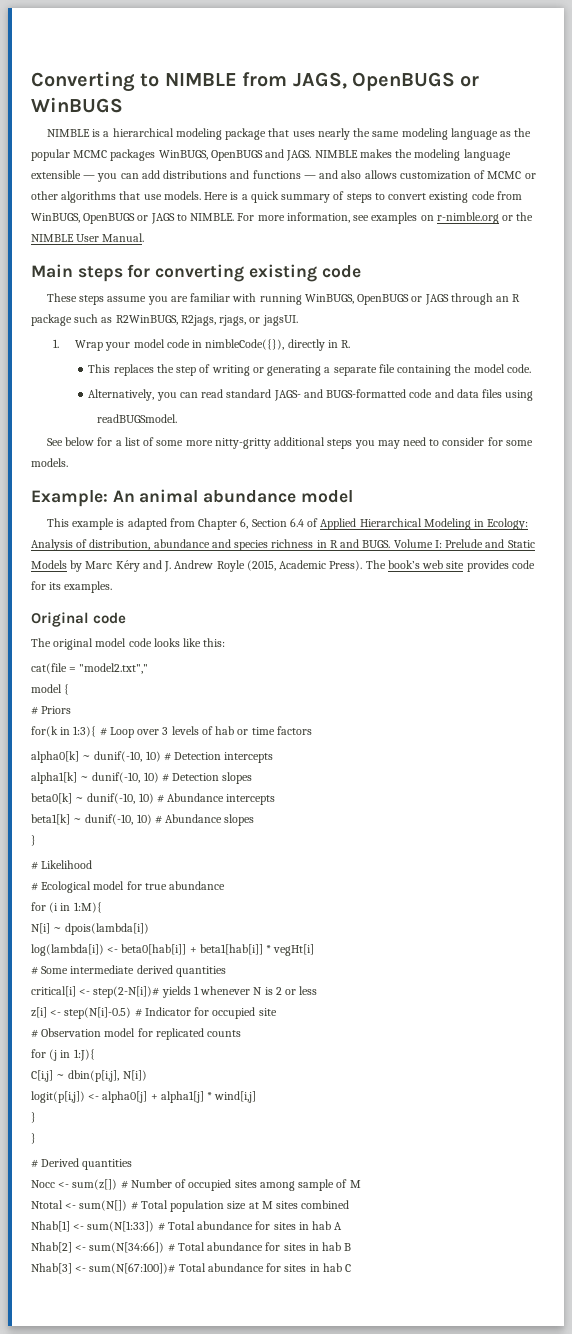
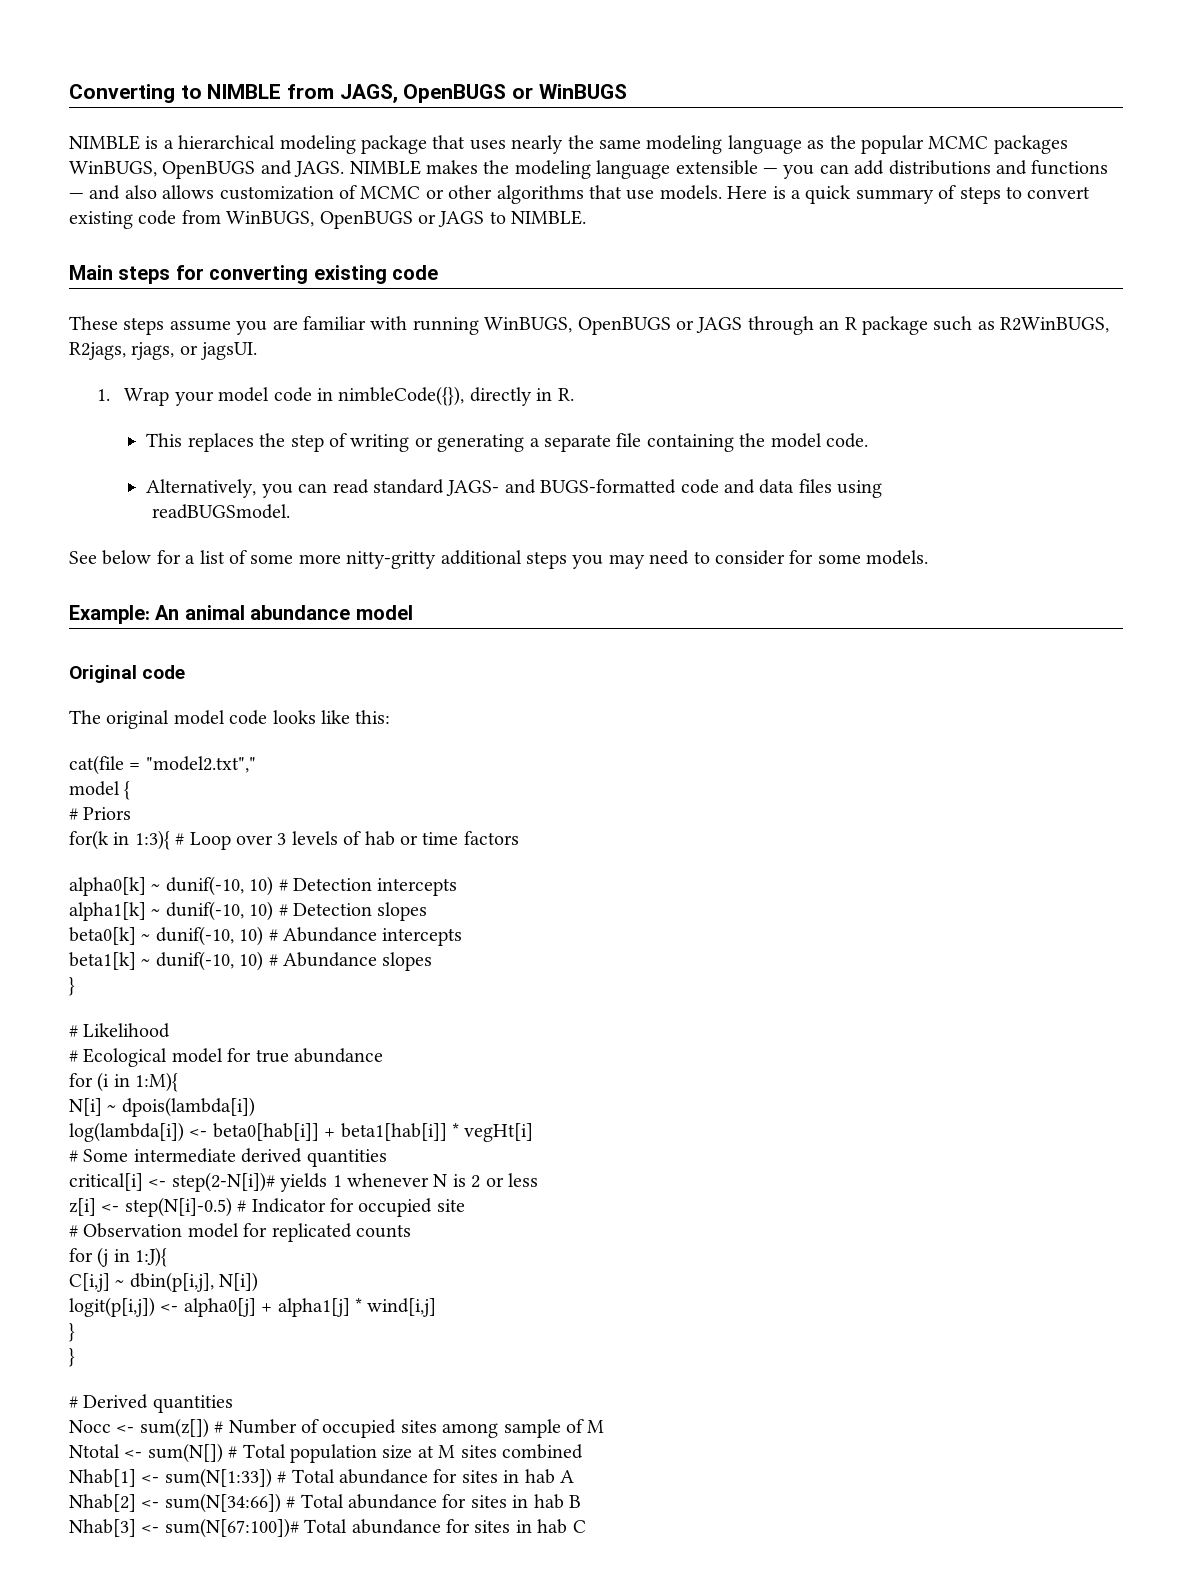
- For more information, see examples on r-nimble.org or the NIMBLE User Manual.
- This example is adapted from Chapter 6, Section 6.4 of Applied Hierarchical Modeling in Ecology: Analysis of distribution, abundance and species richness in R and BUGS. Volume I: Prelude and Static Models by Marc Kéry and J. Andrew Royle (2015, Academic Press). The book’s web site provides code for its examples.

